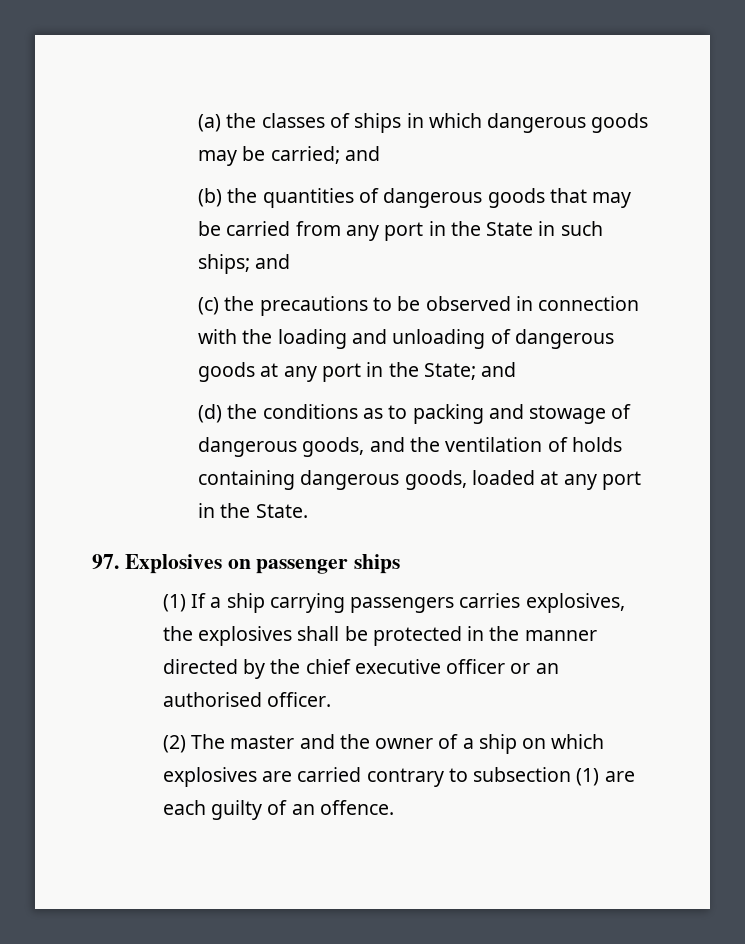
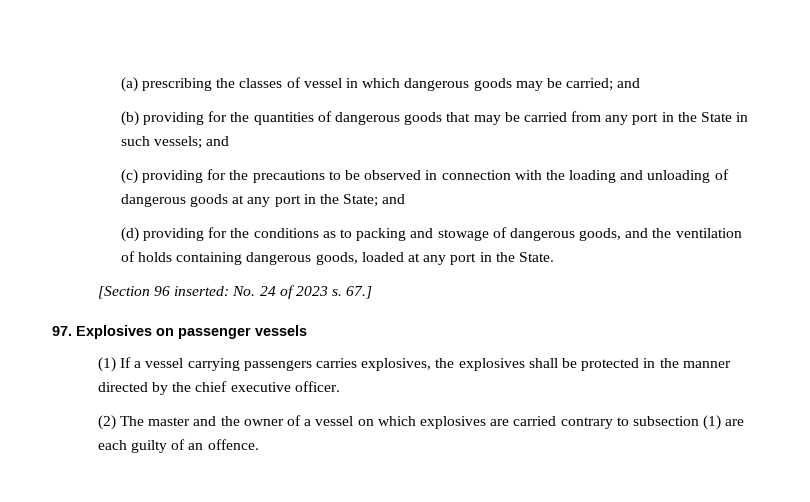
- (a) the classes of ships in which dangerous goods may be carried; and
+ (a) prescribing the classes of vessel in which dangerous goods may be carried; and
- (b) the quantities of dangerous goods that may be carried from any port in the State in such ships; and
+ (b) providing for the quantities of dangerous goods that may be carried from any port in the State in such vessels; and
- (c) the precautions to be observed in connection with the loading and unloading of dangerous goods at any port in the State; and
+ (c) providing for the precautions to be observed in connection with the loading and unloading of dangerous goods at any port in the State; and
- (d) the conditions as to packing and stowage of dangerous goods, and the ventilation of holds containing dangerous goods, loaded at any port in the State.
+ (d) providing for the conditions as to packing and stowage of dangerous goods, and the ventilation of holds containing dangerous goods, loaded at any port in the State.
+ [Section 96 inserted: No. 24 of 2023 s. 67.]
- 97. Explosives on passenger ships
+ 97. Explosives on passenger vessels
- (1) If a ship carrying passengers carries explosives, the explosives shall be protected in the manner directed by the chief executive officer or an authorised officer.
+ (1) If a vessel carrying passengers carries explosives, the explosives shall be protected in the manner directed by the chief executive officer.
- (2) The master and the owner of a ship on which explosives are carried contrary to subsection (1) are each guilty of an offence.
+ (2) The master and the owner of a vessel on which explosives are carried contrary to subsection (1) are each guilty of an offence.

